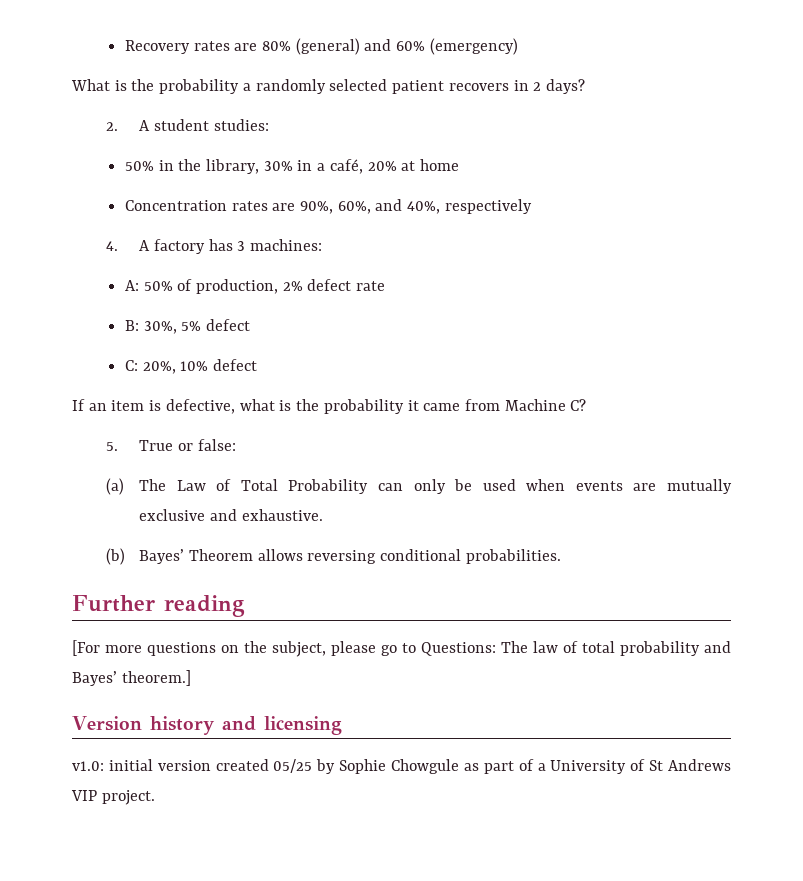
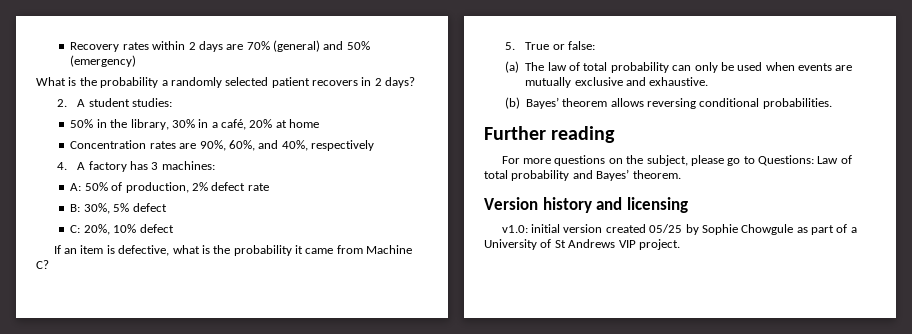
- Recovery rates are 80% (general) and 60% (emergency)
+ Recovery rates within 2 days are 70% (general) and 50% (emergency)
- (a) The Law of Total Probability can only be used when events are mutually exclusive and exhaustive.
+ (a) The law of total probability can only be used when events are mutually exclusive and exhaustive.
- (b) Bayes’ Theorem allows reversing conditional probabilities.
+ (b) Bayes’ theorem allows reversing conditional probabilities.
- [For more questions on the subject, please go to Questions: The law of total probability and Bayes’ theorem.]
+ For more questions on the subject, please go to Questions: Law of total probability and Bayes’ theorem.

